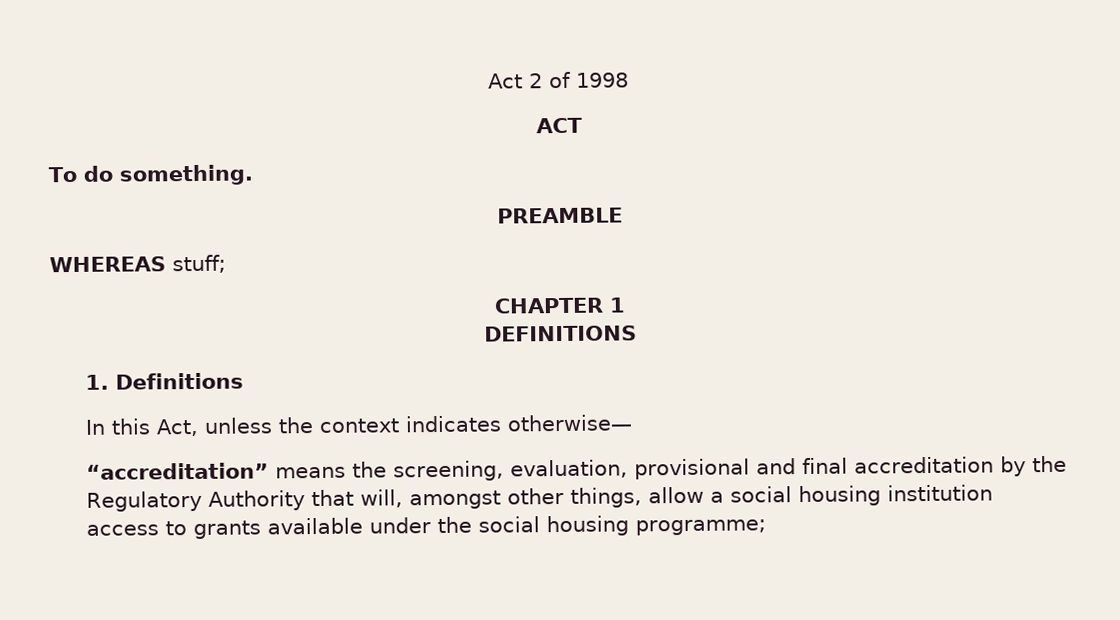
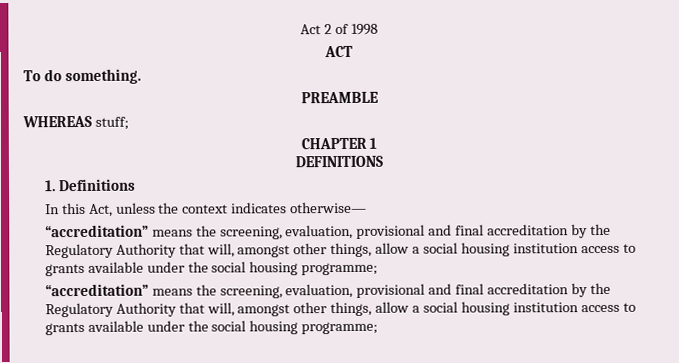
  In this Act, unless the context indicates otherwise—
+ “accreditation” means the screening, evaluation, provisional and final accreditation by the Regulatory Authority that will, amongst other things, allow a social housing institution access to grants available under the social housing programme;

